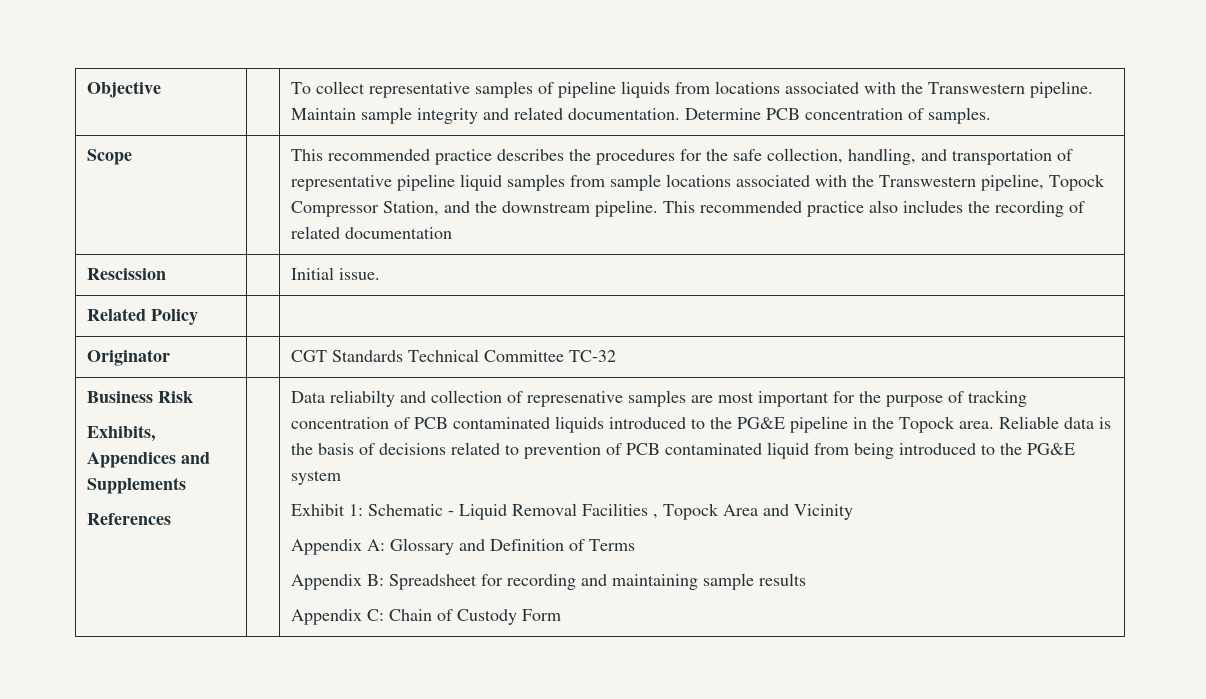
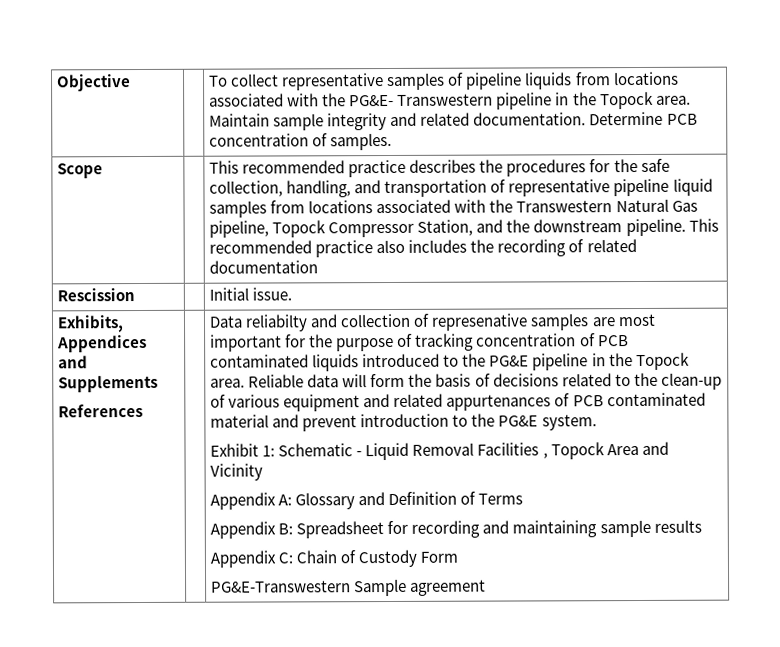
- Objective | | To collect representative samples of pipeline liquids from locations associated with the Transwestern pipeline. Maintain sample integrity and related documentation. Determine PCB concentration of samples.
+ Objective | | To collect representative samples of pipeline liquids from locations associated with the PG&E- Transwestern pipeline in the Topock area. Maintain sample integrity and related documentation. Determine PCB concentration of samples.
- This recommended practice describes the procedures for the safe collection, handling, and transportation of representative pipeline liquid samples from sample locations associated with the Transwestern pipeline, Topock Compressor Station, and the downstream pipeline.
+ This recommended practice describes the procedures for the safe collection, handling, and transportation of representative pipeline liquid samples from locations associated with the Transwestern Natural Gas pipeline, Topock Compressor Station, and the downstream pipeline.
- Related Policy | |
- Originator | | CGT Standards Technical Committee TC-32
- Business Risk
- Reliable data is the basis of decisions related to prevention of PCB contaminated liquid from being introduced to the PG&E system
+ Reliable data will form the basis of decisions related to the clean-up of various equipment and related appurtenances of PCB contaminated material and prevent introduction to the PG&E system.
+ PG&E-Transwestern Sample agreement

